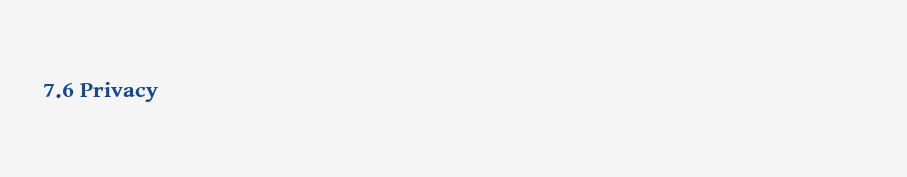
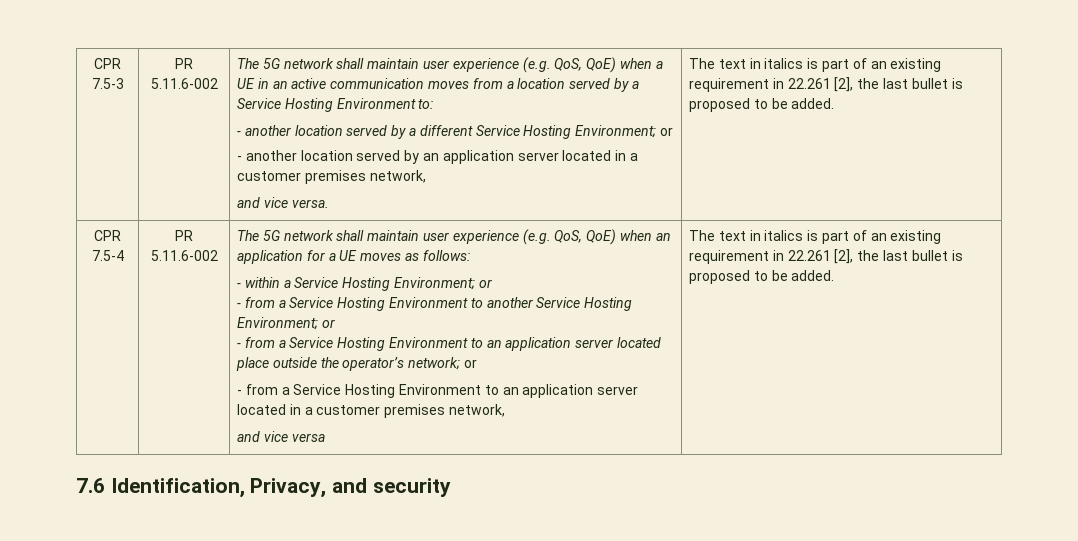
- 7.6 Privacy
+ CPR 7.5-3 | PR 5.11.6-002 | The 5G network shall maintain user experience (e.g. QoS, QoE) when a UE in an active communication moves from a location served by a Service Hosting Environment to:
+ - another location served by a different Service Hosting Environment; or
+ - another location served by an application server located in a customer premises network,
+ and vice versa. | The text in italics is part of an existing requirement in 22.261 [2], the last bullet is proposed to be added.
+ CPR 7.5-4 | PR 5.11.6-002 | The 5G network shall maintain user experience (e.g. QoS, QoE) when an application for a UE moves as follows:
+ - within a Service Hosting Environment; or
+ - from a Service Hosting Environment to another Service Hosting Environment; or
+ - from a Service Hosting Environment to an application server located place outside the operator’s network; or
+ - from a Service Hosting Environment to an application server located in a customer premises network,
+ and vice versa | The text in italics is part of an existing requirement in 22.261 [2], the last bullet is proposed to be added.
+ 7.6 Identification, Privacy, and security

